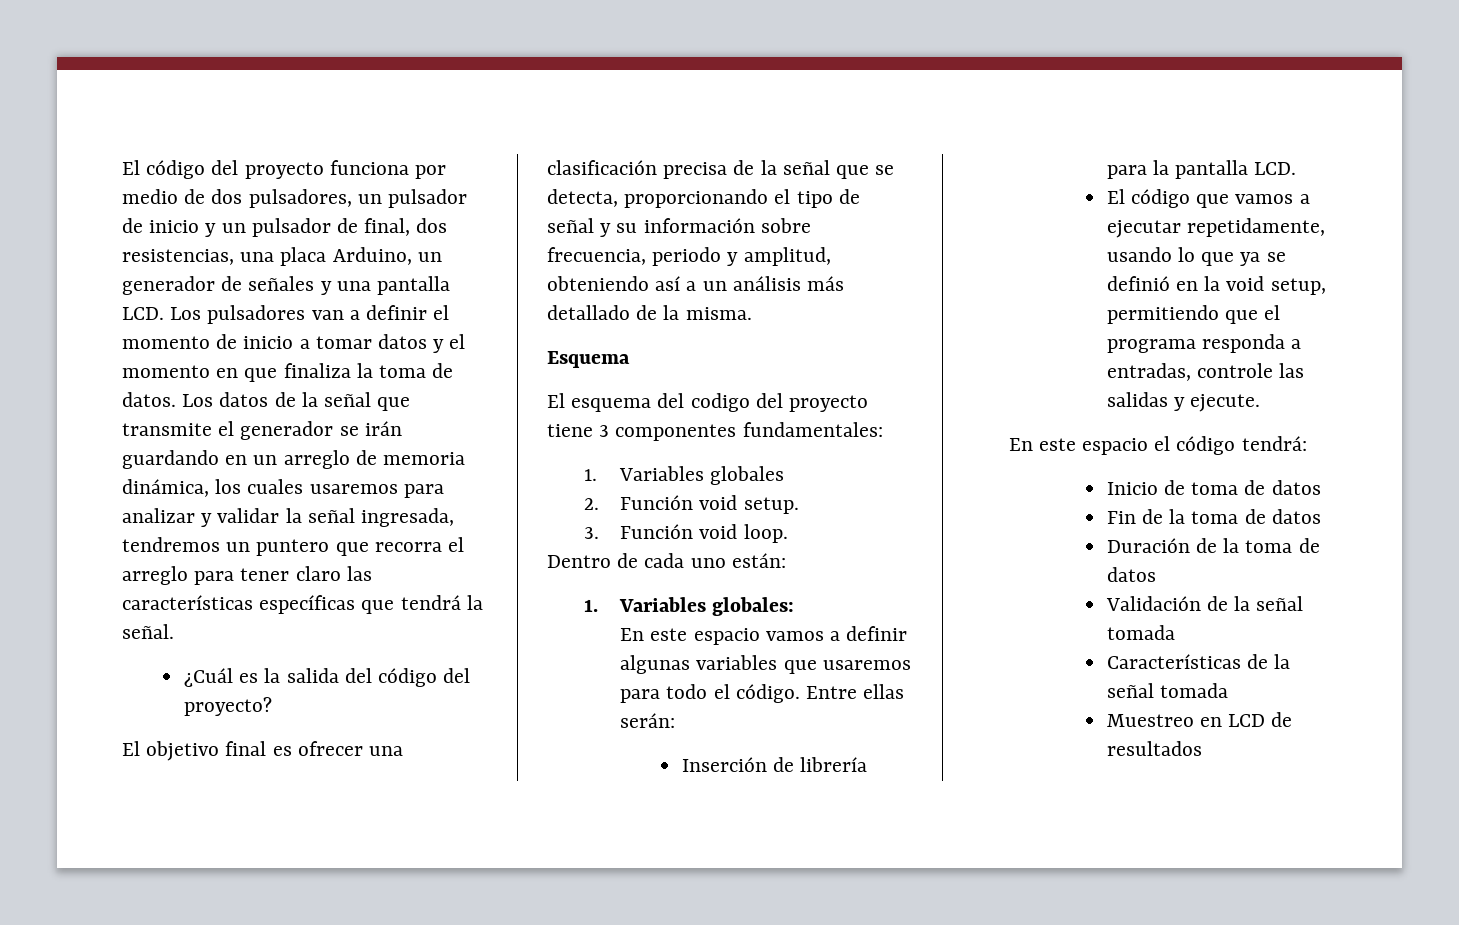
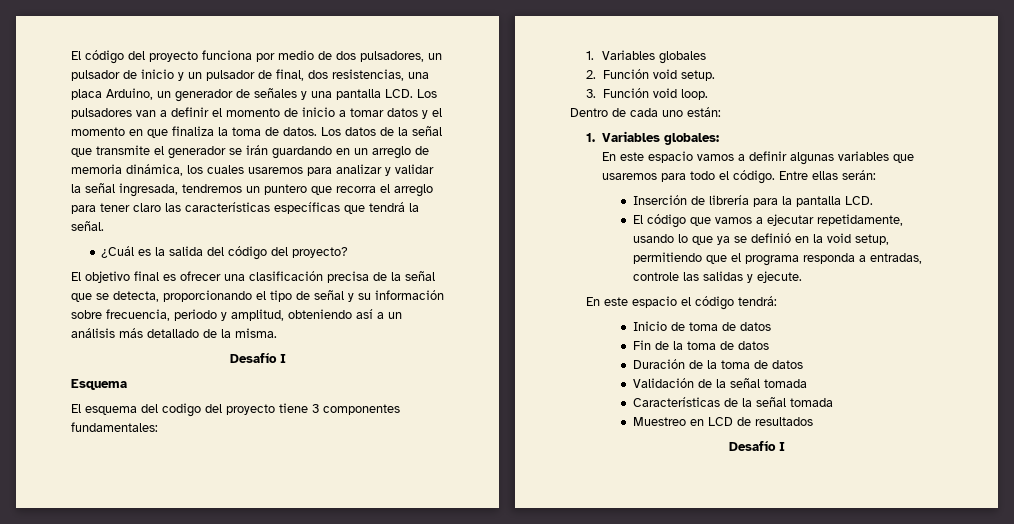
  El objetivo final es ofrecer una clasificación precisa de la señal que se detecta, proporcionando el tipo de señal y su información sobre frecuencia, periodo y amplitud, obteniendo así a un análisis más detallado de la misma.
+ Desafío I
  Muestreo en LCD de resultados
+ Desafío I

